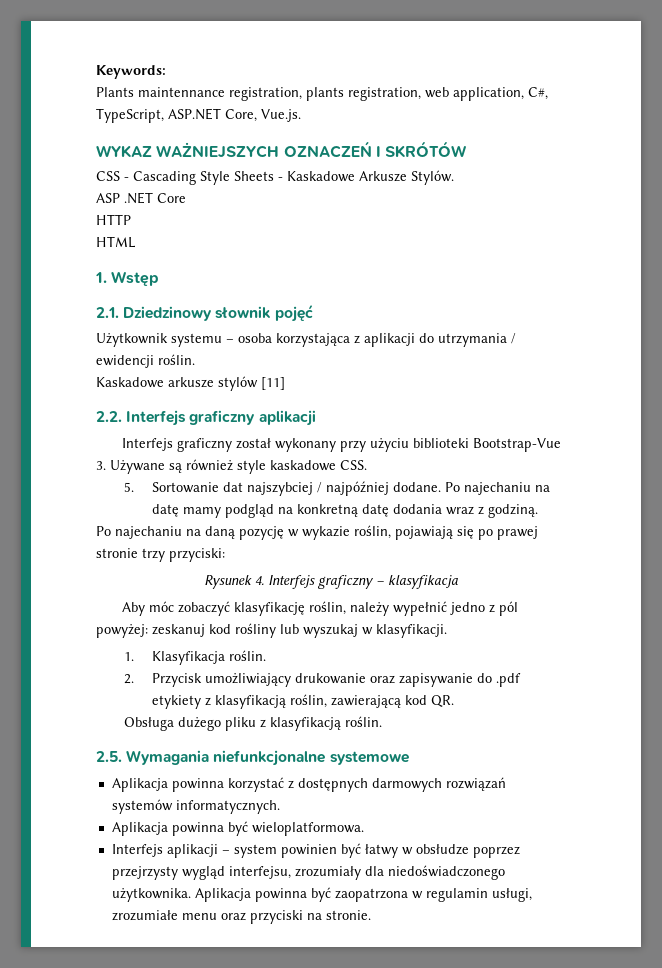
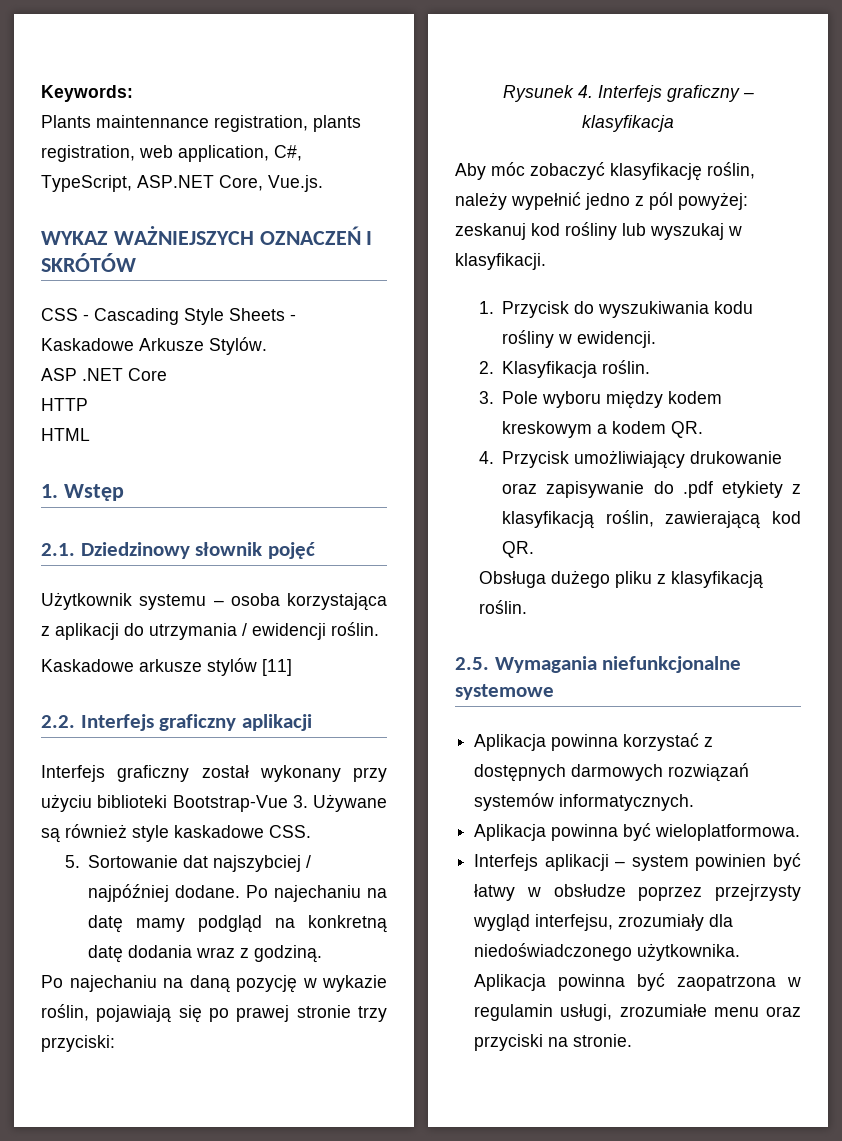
- 1. Klasyfikacja roślin.
- 2. Przycisk umożliwiający drukowanie oraz zapisywanie do .pdf etykiety z klasyfikacją roślin, zawierającą kod QR.
+ 1. Przycisk do wyszukiwania kodu rośliny w ewidencji.
+ 2. Klasyfikacja roślin.
+ 3. Pole wyboru między kodem kreskowym a kodem QR.
+ 4. Przycisk umożliwiający drukowanie oraz zapisywanie do .pdf etykiety z klasyfikacją roślin, zawierającą kod QR.

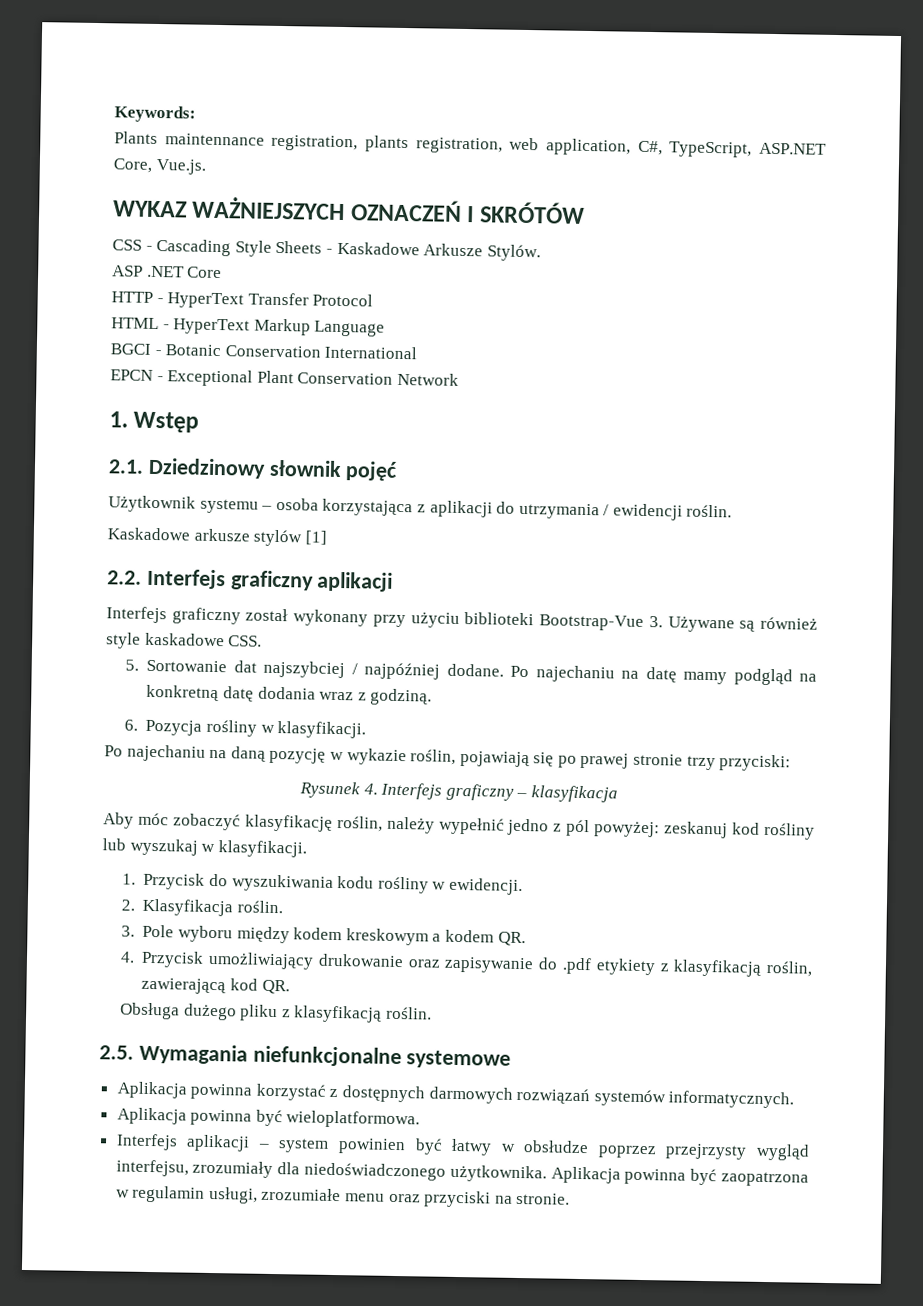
- HTTP
- HTML
+ HTTP - HyperText Transfer Protocol
+ HTML - HyperText Markup Language
+ BGCI - Botanic Conservation International
+ EPCN - Exceptional Plant Conservation Network
- Kaskadowe arkusze stylów [11]
+ Kaskadowe arkusze stylów [1]
+ 6. Pozycja rośliny w klasyfikacji.

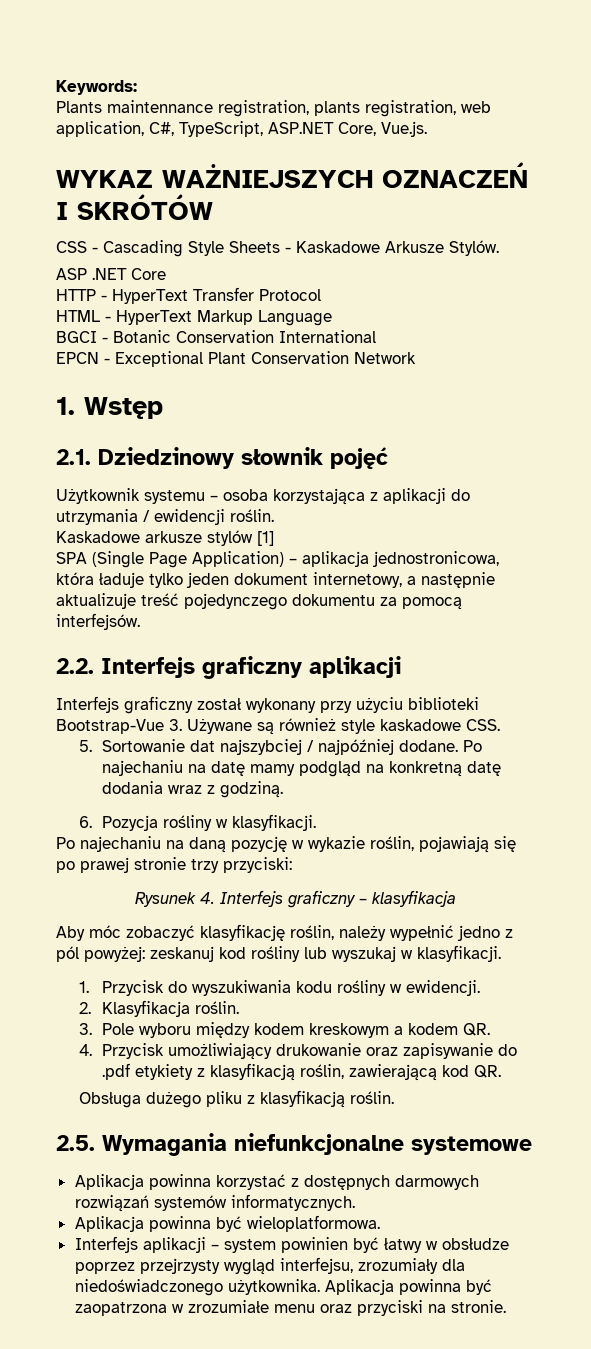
+ SPA (Single Page Application) – aplikacja jednostronicowa, która ładuje tylko jeden dokument internetowy, a następnie aktualizuje treść pojedynczego dokumentu za pomocą interfejsów.
- Aplikacja powinna być zaopatrzona w regulamin usługi, zrozumiałe menu oraz przyciski na stronie.
+ Aplikacja powinna być zaopatrzona w zrozumiałe menu oraz przyciski na stronie.

